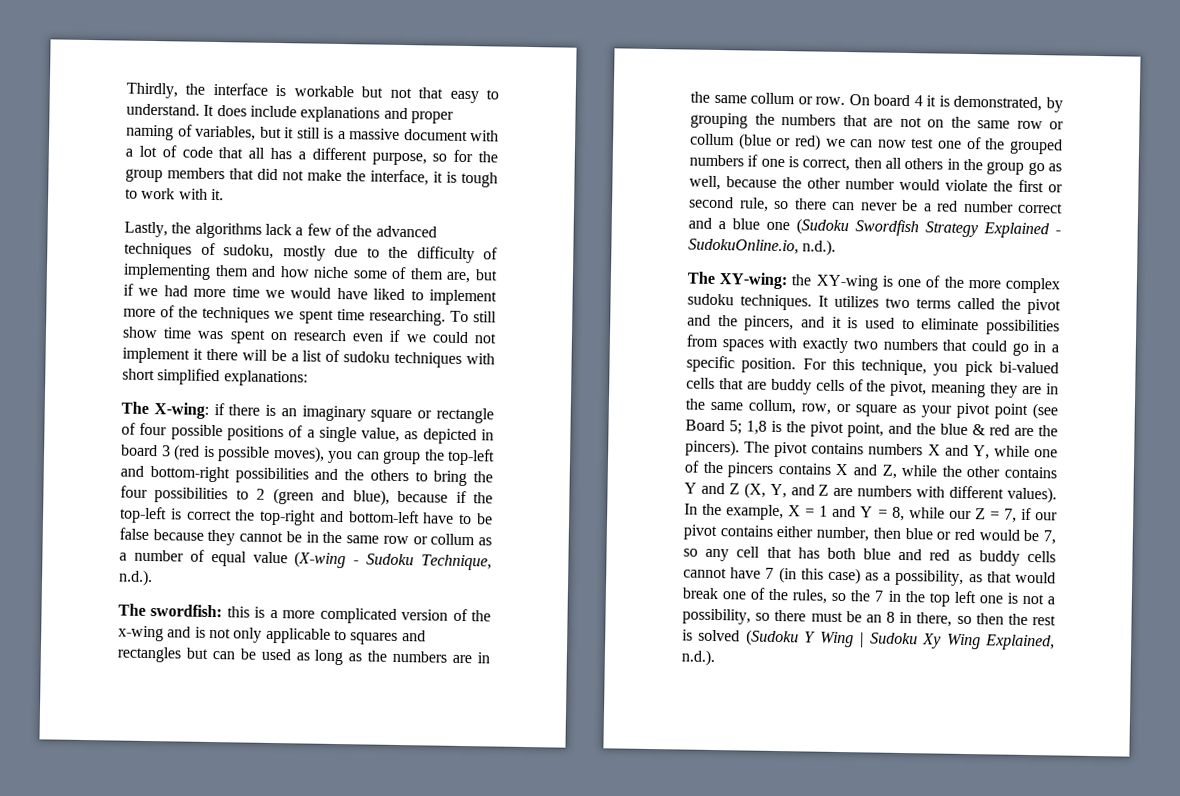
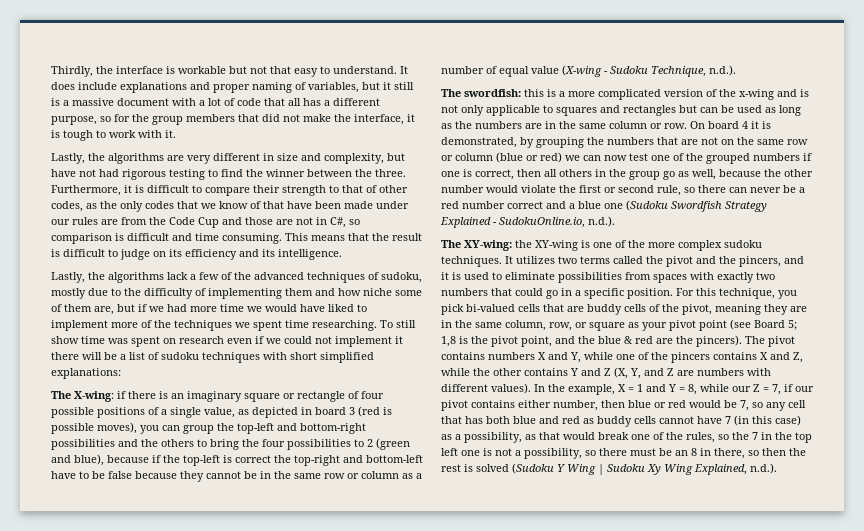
+ Lastly, the algorithms are very different in size and complexity, but have not had rigorous testing to find the winner between the three. Furthermore, it is difficult to compare their strength to that of other codes, as the only codes that we know of that have been made under our rules are from the Code Cup and those are not in C#, so comparison is difficult and time consuming. This means that the result is difficult to judge on its efficiency and its intelligence.
- if there is an imaginary square or rectangle of four possible positions of a single value, as depicted in board 3 (red is possible moves), you can group the top-left and bottom-right possibilities and the others to bring the four possibilities to 2 (green and blue), because if the top-left is correct the top-right and bottom-left have to be false because they cannot be in the same row or collum as a number of equal value (Х-wing - Sudoku Technique, n.d.).
+ if there is an imaginary square or rectangle of four possible positions of a single value, as depicted in board 3 (red is possible moves), you can group the top-left and bottom-right possibilities and the others to bring the four possibilities to 2 (green and blue), because if the top-left is correct the top-right and bottom-left have to be false because they cannot be in the same row or column as a number of equal value (Х-wing - Sudoku Technique, n.d.).
- The swordfish: this is a more complicated version of the x-wing and is not only applicable to squares and rectangles but can be used as long as the numbers are in the same collum or row.
+ The swordfish: this is a more complicated version of the x-wing and is not only applicable to squares and rectangles but can be used as long as the numbers are in the same column or row.
- On board 4 it is demonstrated, by grouping the numbers that are not on the same row or collum (blue or red) we can now test one of the grouped numbers if one is correct, then all others in the group go as well, because the other number would violate the first or second rule, so there can never be a red number correct and a blue one (Sudoku Swordfish Strategy Explained - SudokuOnline.io, n.d.).
+ On board 4 it is demonstrated, by grouping the numbers that are not on the same row or column (blue or red) we can now test one of the grouped numbers if one is correct, then all others in the group go as well, because the other number would violate the first or second rule, so there can never be a red number correct and a blue one (Sudoku Swordfish Strategy Explained - SudokuOnline.io, n.d.).
- For this technique, you pick bi-valued cells that are buddy cells of the pivot, meaning they are in the same collum, row, or square as your pivot point (see Board 5; 1,8 is the pivot point, and the blue & red are the pincers).
+ For this technique, you pick bi-valued cells that are buddy cells of the pivot, meaning they are in the same column, row, or square as your pivot point (see Board 5; 1,8 is the pivot point, and the blue & red are the pincers).

